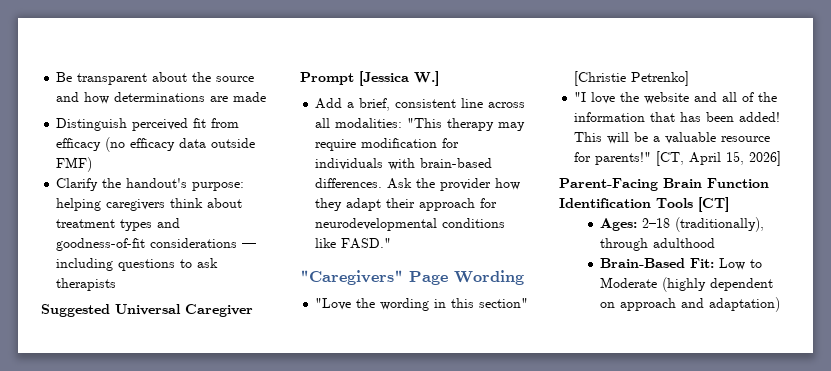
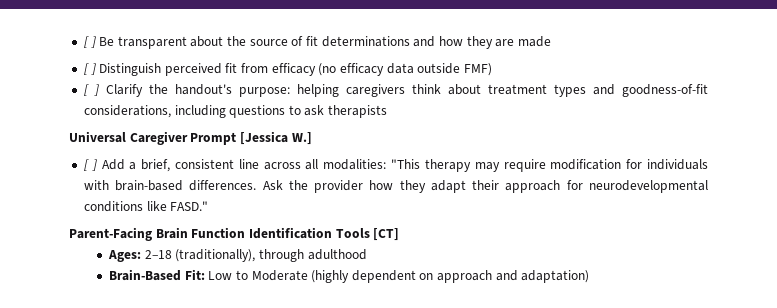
- Be transparent about the source and how determinations are made
+ [ ] Be transparent about the source of fit determinations and how they are made
- Distinguish perceived fit from efficacy (no efficacy data outside FMF)
+ [ ] Distinguish perceived fit from efficacy (no efficacy data outside FMF)
- Clarify the handout's purpose: helping caregivers think about treatment types and goodness-of-fit considerations — including questions to ask therapists
+ [ ] Clarify the handout's purpose: helping caregivers think about treatment types and goodness-of-fit considerations, including questions to ask therapists
- Suggested Universal Caregiver Prompt [Jessica W.]
+ Universal Caregiver Prompt [Jessica W.]
- Add a brief, consistent line across all modalities: "This therapy may require modification for individuals with brain-based differences.
+ [ ] Add a brief, consistent line across all modalities: "This therapy may require modification for individuals with brain-based differences.
- "Caregivers" Page Wording
- "Love the wording in this section" [Christie Petrenko]
- "I love the website and all of the information that has been added! This will be a valuable resource for parents!" [CT, April 15, 2026]

